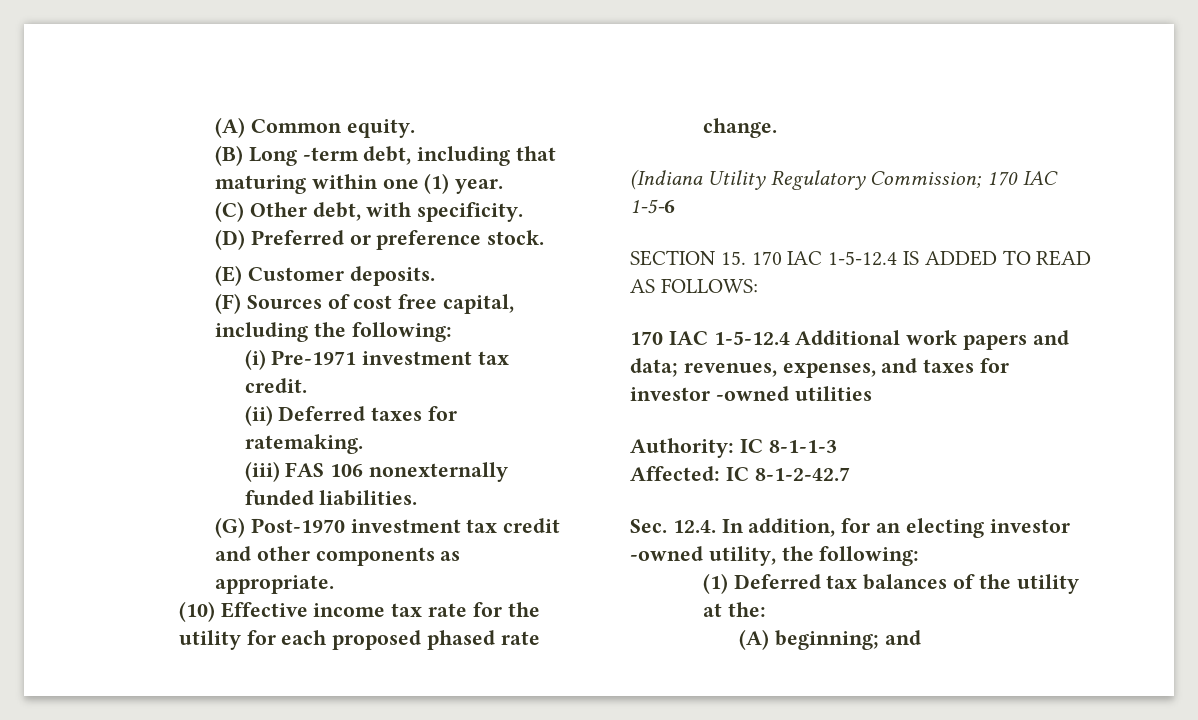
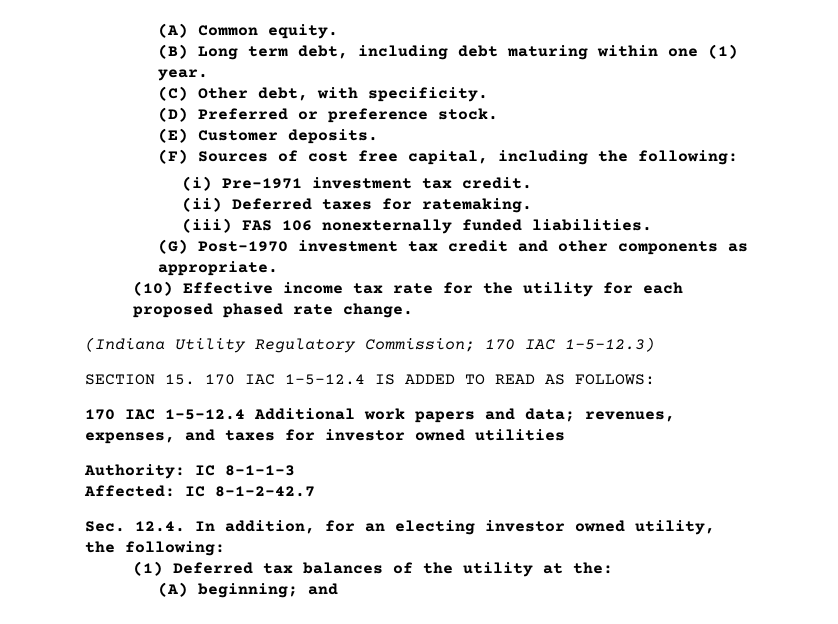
- (B) Long -term debt, including that maturing within one (1) year.
+ (B) Long term debt, including debt maturing within one (1) year.
- (Indiana Utility Regulatory Commission; 170 IAC 1-5-6
+ (Indiana Utility Regulatory Commission; 170 IAC 1-5-12.3)
- 170 IAC 1-5-12.4 Additional work papers and data; revenues, expenses, and taxes for investor -owned utilities
+ 170 IAC 1-5-12.4 Additional work papers and data; revenues, expenses, and taxes for investor owned utilities
- Sec. 12.4. In addition, for an electing investor -owned utility, the following:
+ Sec. 12.4. In addition, for an electing investor owned utility, the following:

